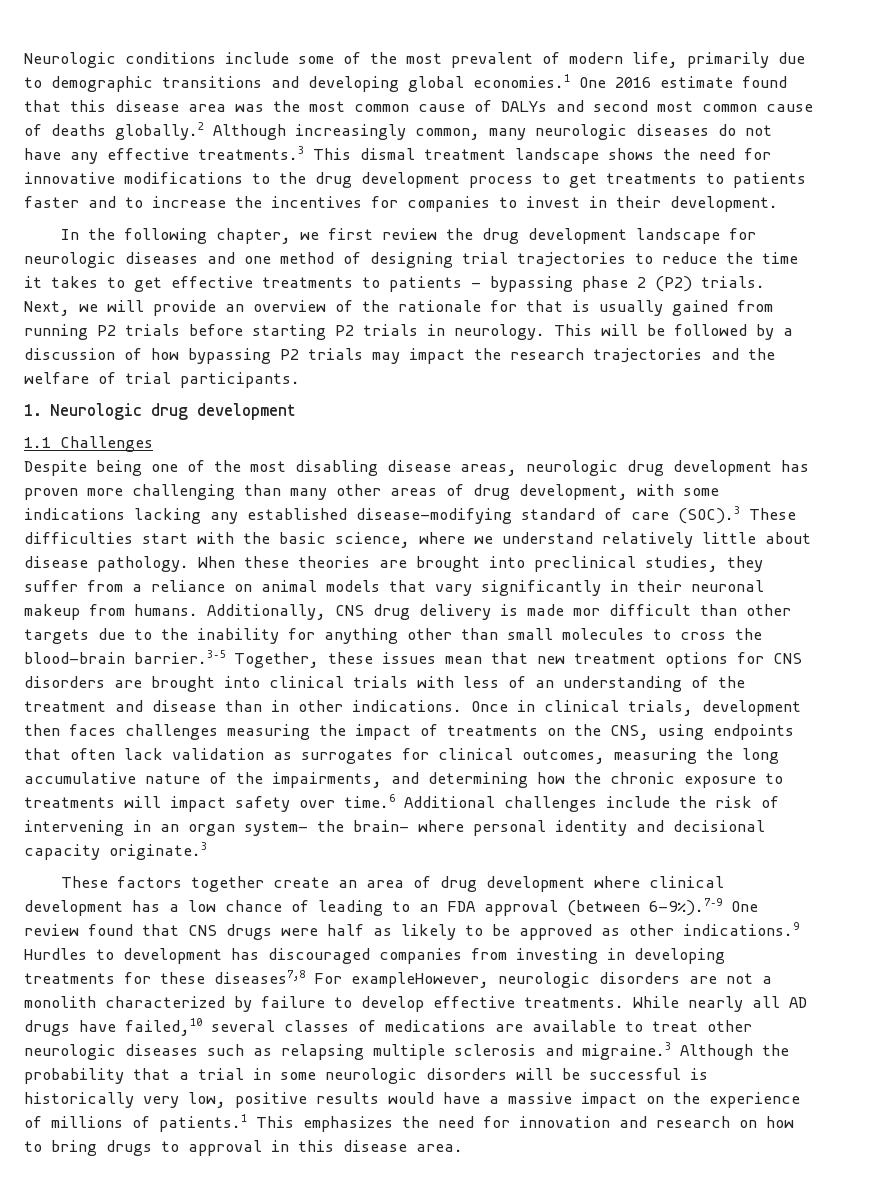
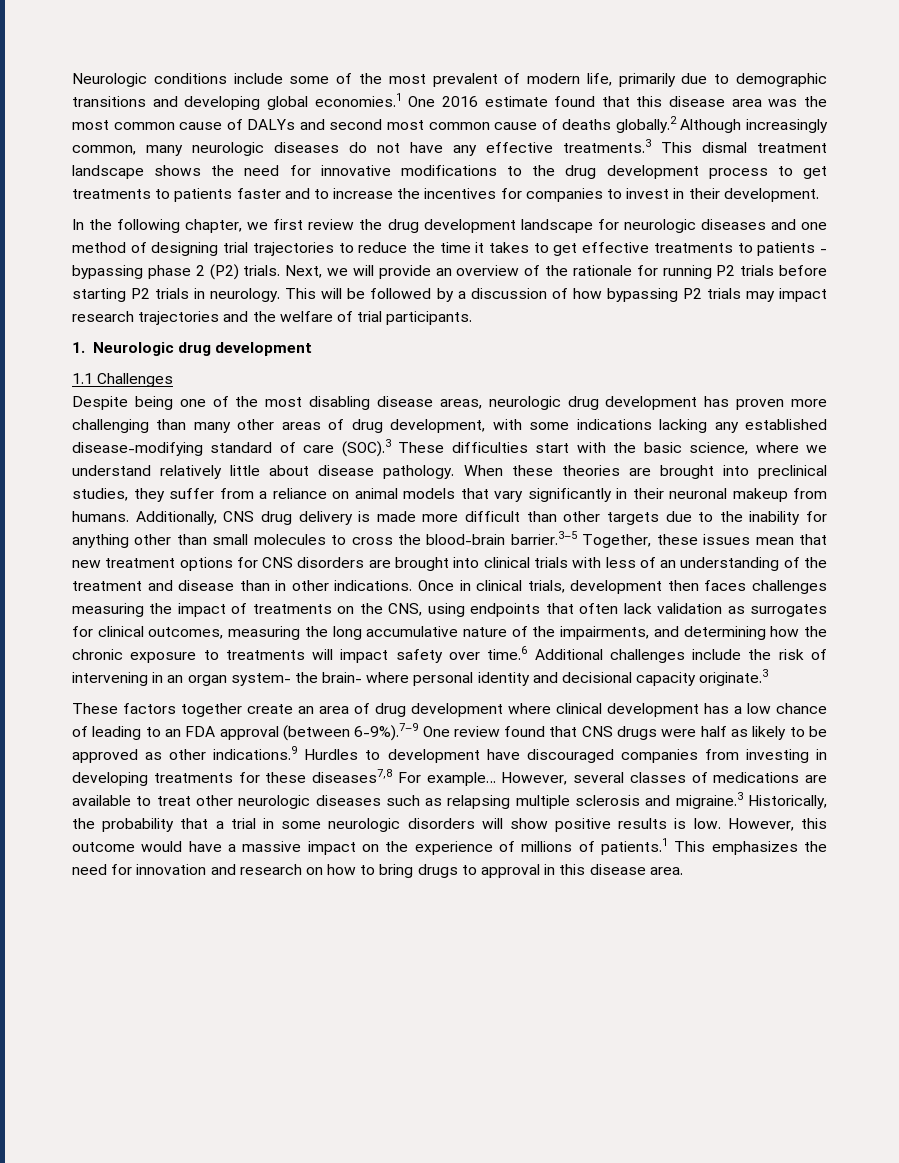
- Next, we will provide an overview of the rationale for that is usually gained from running P2 trials before starting P2 trials in neurology.
+ Next, we will provide an overview of the rationale for running P2 trials before starting P2 trials in neurology.
- This will be followed by a discussion of how bypassing P2 trials may impact the research trajectories and the welfare of trial participants.
+ This will be followed by a discussion of how bypassing P2 trials may impact research trajectories and the welfare of trial participants.
- Additionally, CNS drug delivery is made mor difficult than other targets due to the inability for anything other than small molecules to cross the blood-brain barrier.3–5 Together, these issues mean that new treatment options for CNS disorders are brought into clinical trials with less of an understanding of the treatment and disease than in other indications.
+ Additionally, CNS drug delivery is made more difficult than other targets due to the inability for anything other than small molecules to cross the blood-brain barrier.3–5 Together, these issues mean that new treatment options for CNS disorders are brought into clinical trials with less of an understanding of the treatment and disease than in other indications.
- These factors together create an area of drug development where clinical development has a low chance of leading to an FDA approval (between 6-9%).7–9 One review found that CNS drugs were half as likely to be approved as other indications.9 Hurdles to development has discouraged companies from investing in developing treatments for these diseases7,8 For exampleHowever, neurologic disorders are not a monolith characterized by failure to develop effective treatments. While nearly all AD drugs have failed,10 several classes of medications are available to treat other neurologic diseases such as relapsing multiple sclerosis and migraine.3 Although the probability that a trial in some neurologic disorders will be successful is historically very low, positive results would have a massive impact on the experience of millions of patients.1 This emphasizes the need for innovation and research on how to bring drugs to approval in this disease area.
+ These factors together create an area of drug development where clinical development has a low chance of leading to an FDA approval (between 6-9%).7–9 One review found that CNS drugs were half as likely to be approved as other indications.9 Hurdles to development have discouraged companies from investing in developing treatments for these diseases7,8 For example… However, several classes of medications are available to treat other neurologic diseases such as relapsing multiple sclerosis and migraine.3 Historically, the probability that a trial in some neurologic disorders will show positive results is low. However, this outcome would have a massive impact on the experience of millions of patients.1 This emphasizes the need for innovation and research on how to bring drugs to approval in this disease area.

